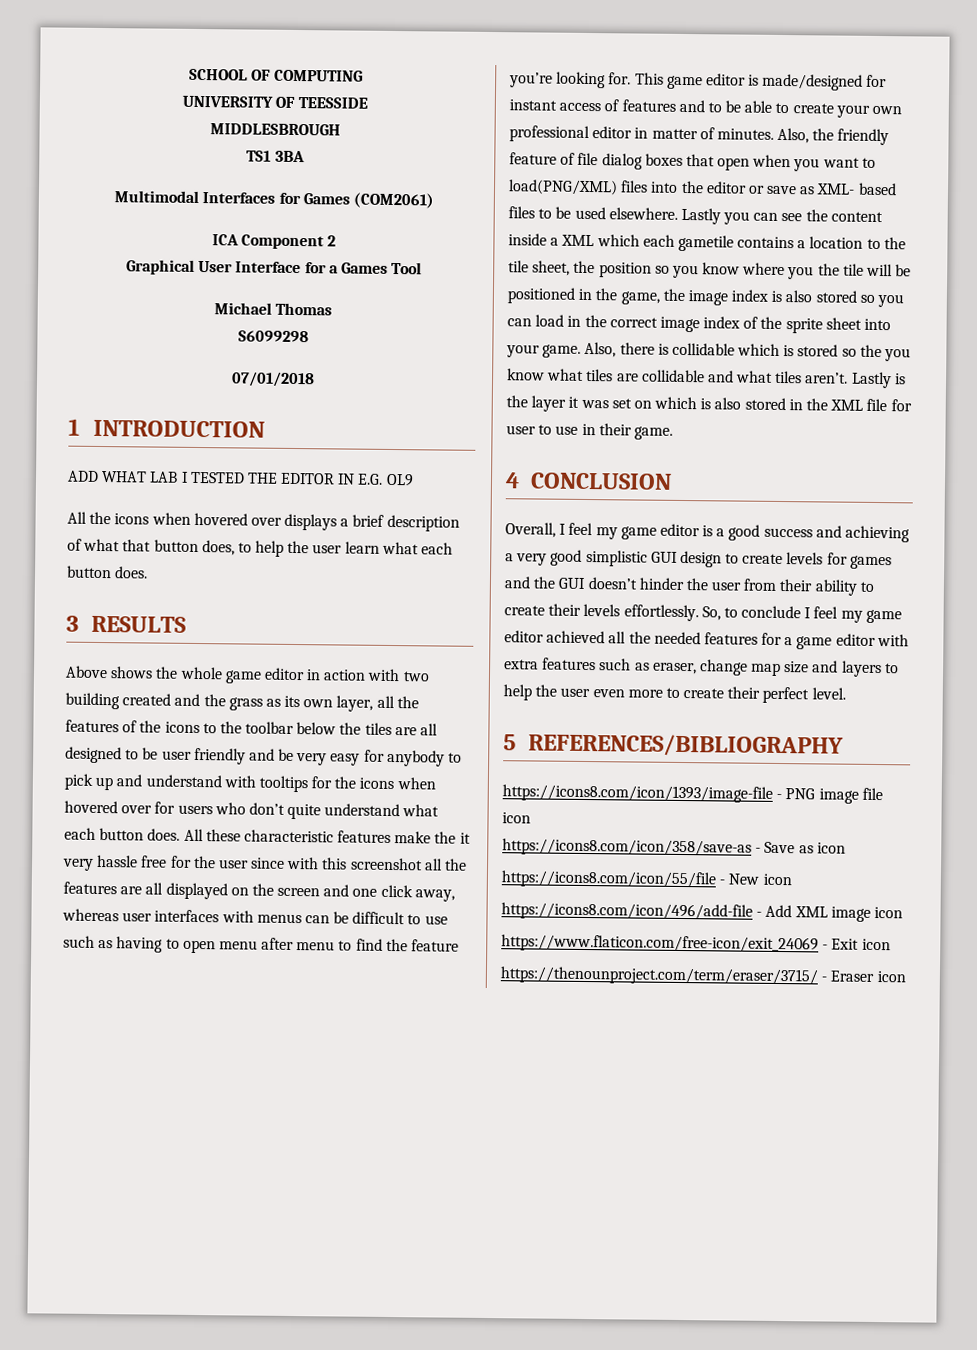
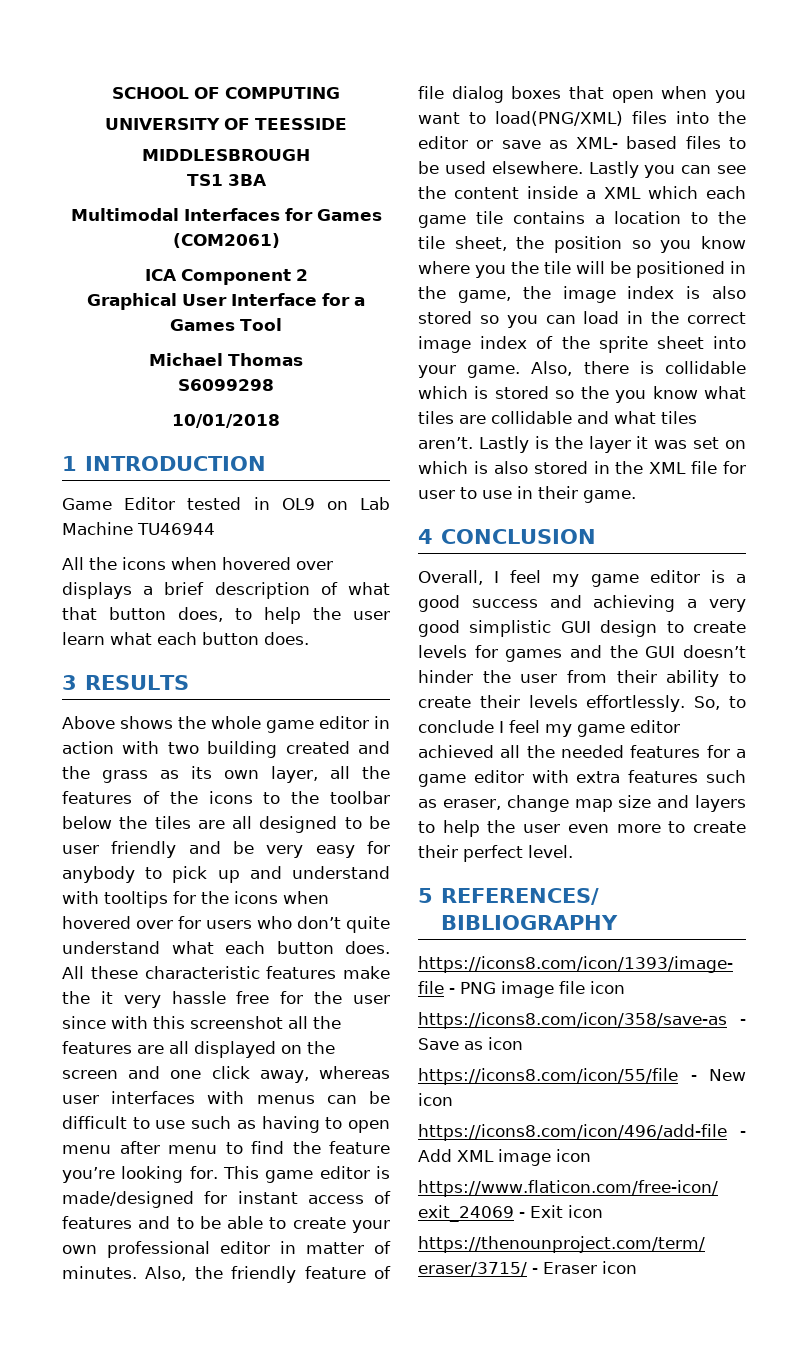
- 07/01/2018
+ 10/01/2018
- ADD WHAT LAB I TESTED THE EDITOR IN E.G. OL9
+ Game Editor tested in OL9 on Lab Machine TU46944
- Lastly you can see the content inside a XML which each gametile contains a location to the tile sheet, the position so you know where you the tile will be positioned in the game, the image index is also stored so you can load in the correct image index of the sprite sheet into your game.
+ Lastly you can see the content inside a XML which each game tile contains a location to the tile sheet, the position so you know where you the tile will be positioned in the game, the image index is also stored so you can load in the correct image index of the sprite sheet into your game.

